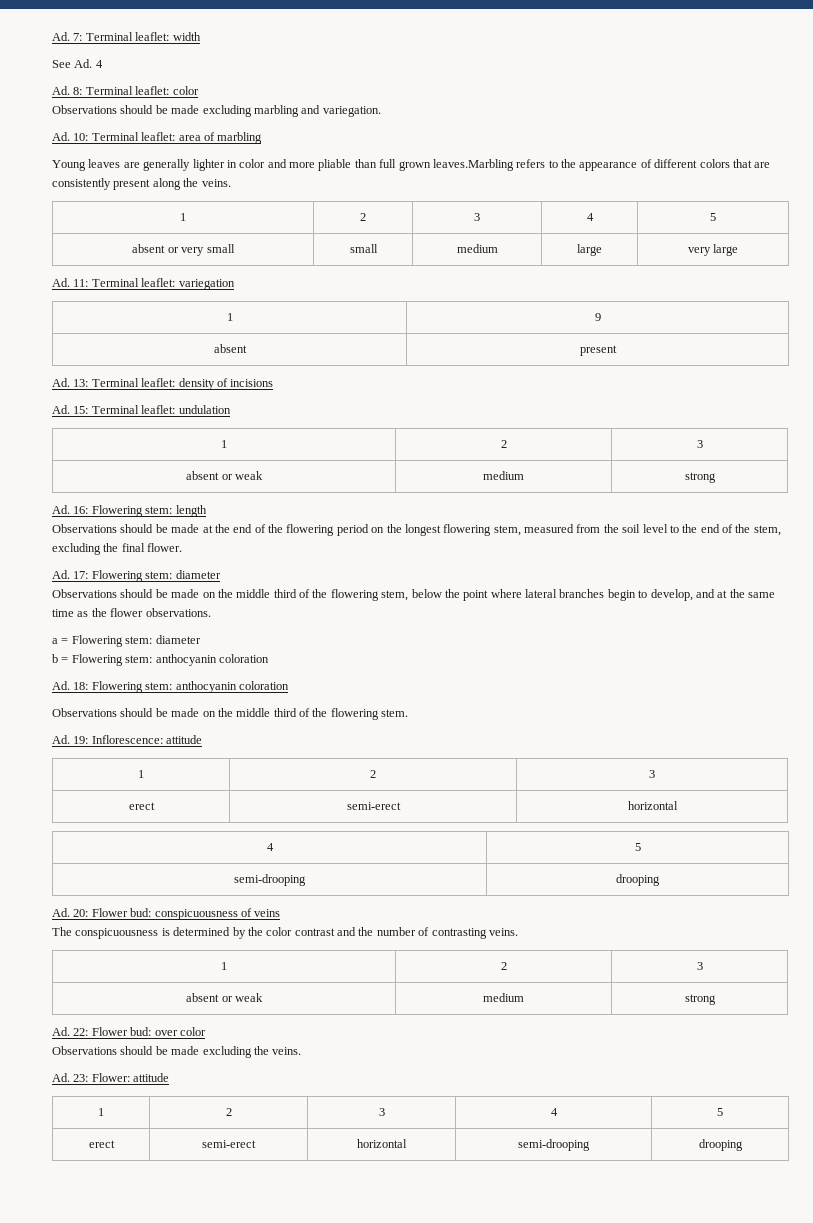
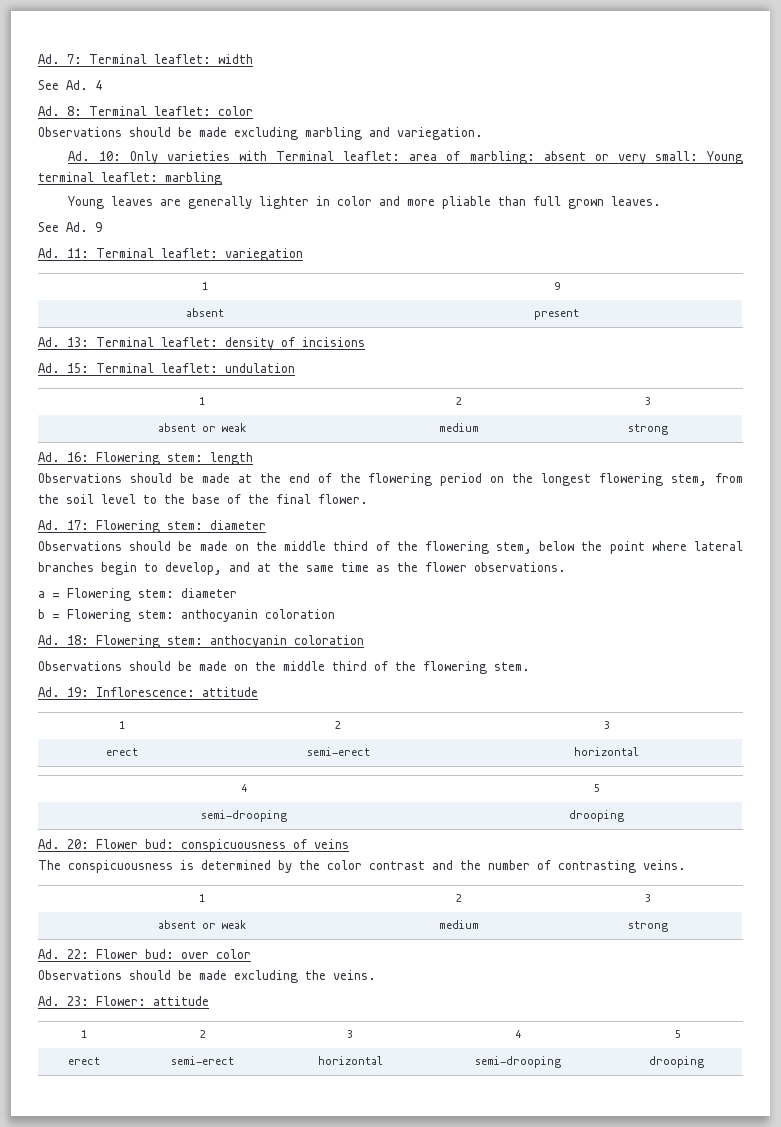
- Ad. 10: Terminal leaflet: area of marbling
+ Ad. 10: Only varieties with Terminal leaflet: area of marbling: absent or very small: Young terminal leaflet: marbling
- Young leaves are generally lighter in color and more pliable than full grown leaves.Marbling refers to the appearance of different colors that are consistently present along the veins.
- 1 | 2 | 3 | 4 | 5
- absent or very small | small | medium | large | very large
+ Young leaves are generally lighter in color and more pliable than full grown leaves.
+ See Ad. 9
- Observations should be made at the end of the flowering period on the longest flowering stem, measured from the soil level to the end of the stem, excluding the final flower.
+ Observations should be made at the end of the flowering period on the longest flowering stem, from the soil level to the base of the final flower.

